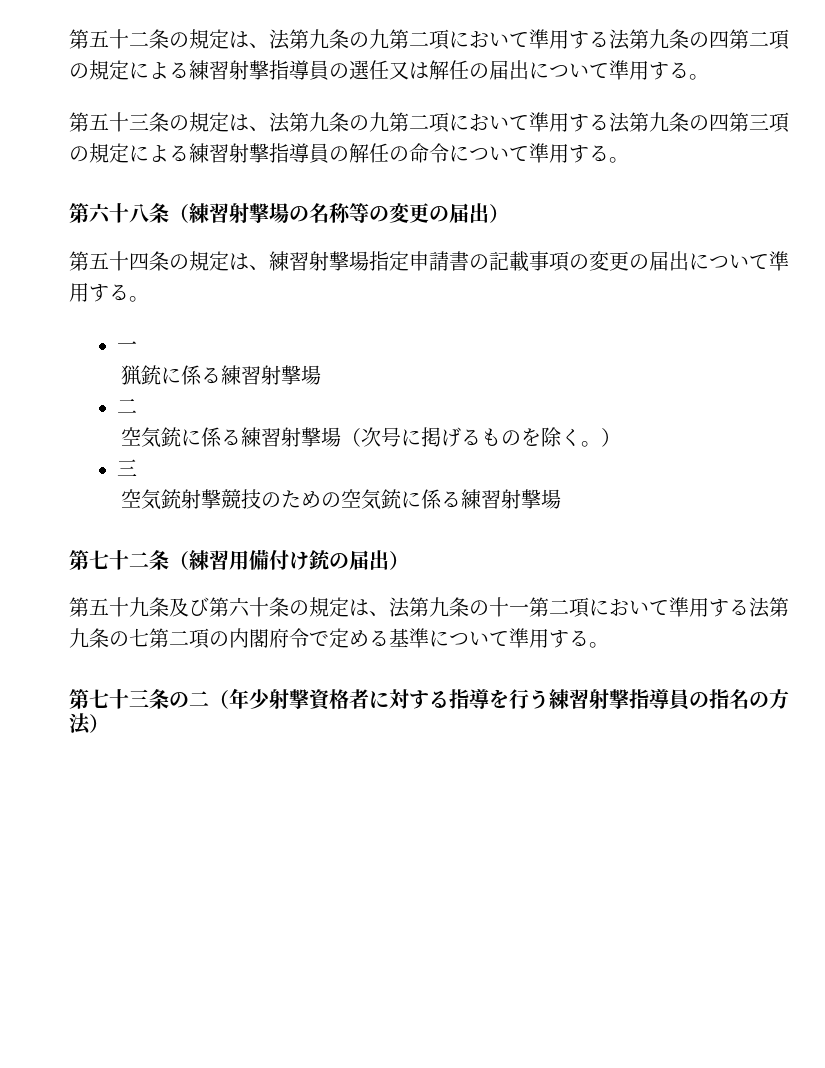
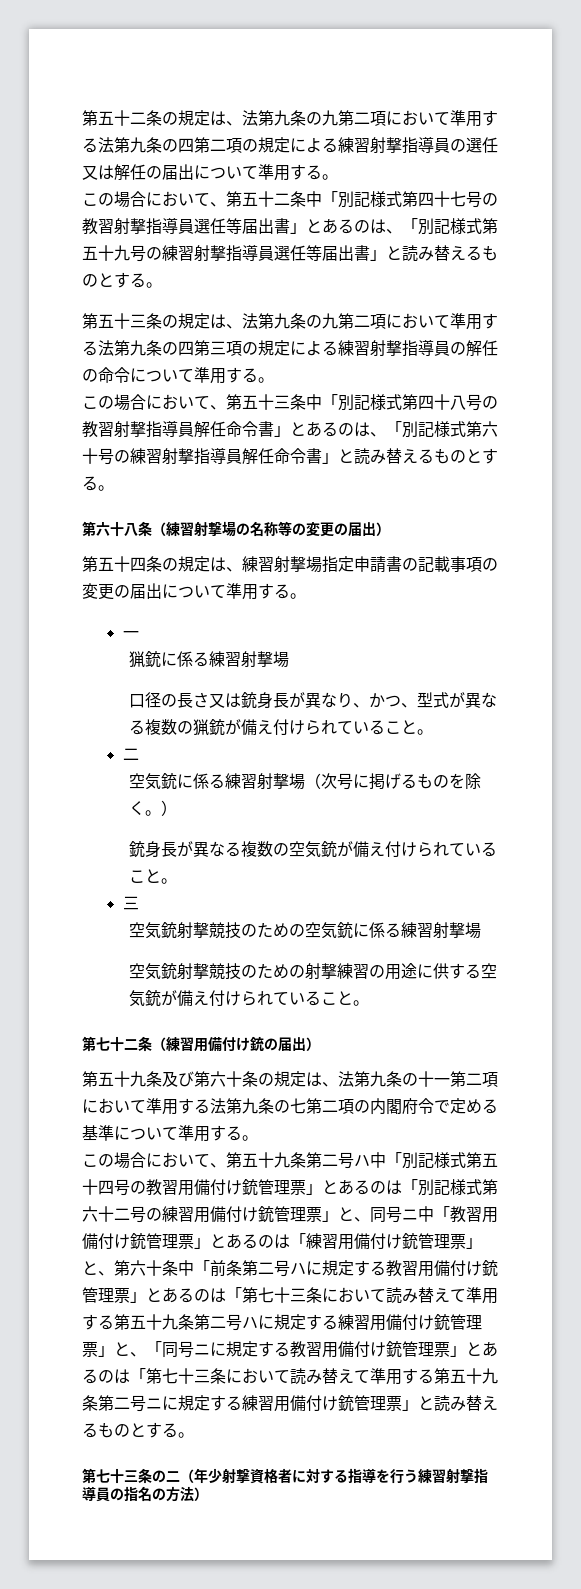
+ この場合において、第五十二条中「別記様式第四十七号の教習射撃指導員選任等届出書」とあるのは、「別記様式第五十九号の練習射撃指導員選任等届出書」と読み替えるものとする。
+ この場合において、第五十三条中「別記様式第四十八号の教習射撃指導員解任命令書」とあるのは、「別記様式第六十号の練習射撃指導員解任命令書」と読み替えるものとする。
+ 口径の長さ又は銃身長が異なり、かつ、型式が異なる複数の猟銃が備え付けられていること。
+ 銃身長が異なる複数の空気銃が備え付けられていること。
+ 空気銃射撃競技のための射撃練習の用途に供する空気銃が備え付けられていること。
+ この場合において、第五十九条第二号ハ中「別記様式第五十四号の教習用備付け銃管理票」とあるのは「別記様式第六十二号の練習用備付け銃管理票」と、同号ニ中「教習用備付け銃管理票」とあるのは「練習用備付け銃管理票」と、第六十条中「前条第二号ハに規定する教習用備付け銃管理票」とあるのは「第七十三条において読み替えて準用する第五十九条第二号ハに規定する練習用備付け銃管理票」と、「同号ニに規定する教習用備付け銃管理票」とあるのは「第七十三条において読み替えて準用する第五十九条第二号ニに規定する練習用備付け銃管理票」と読み替えるものとする。

